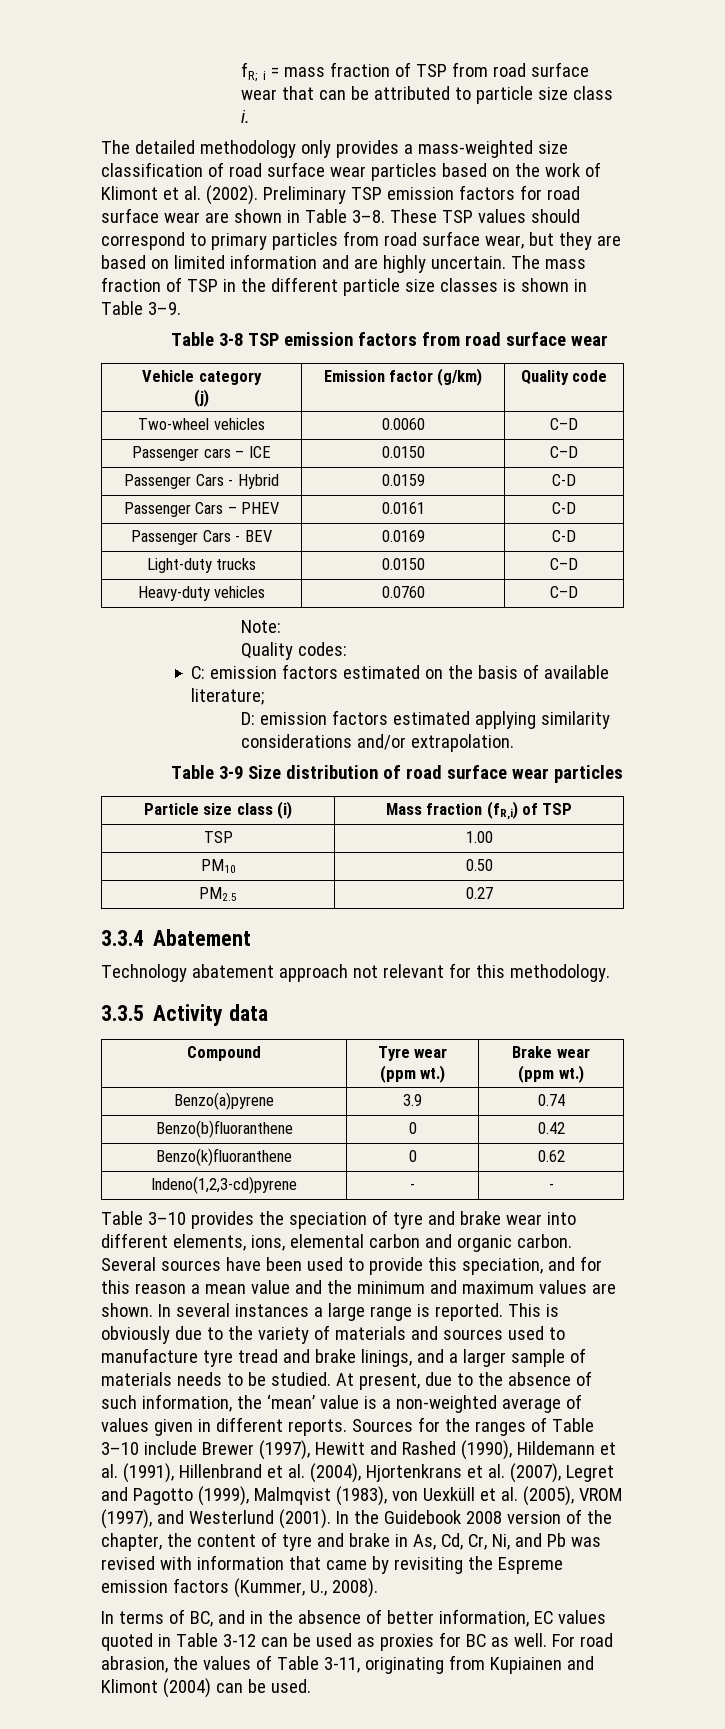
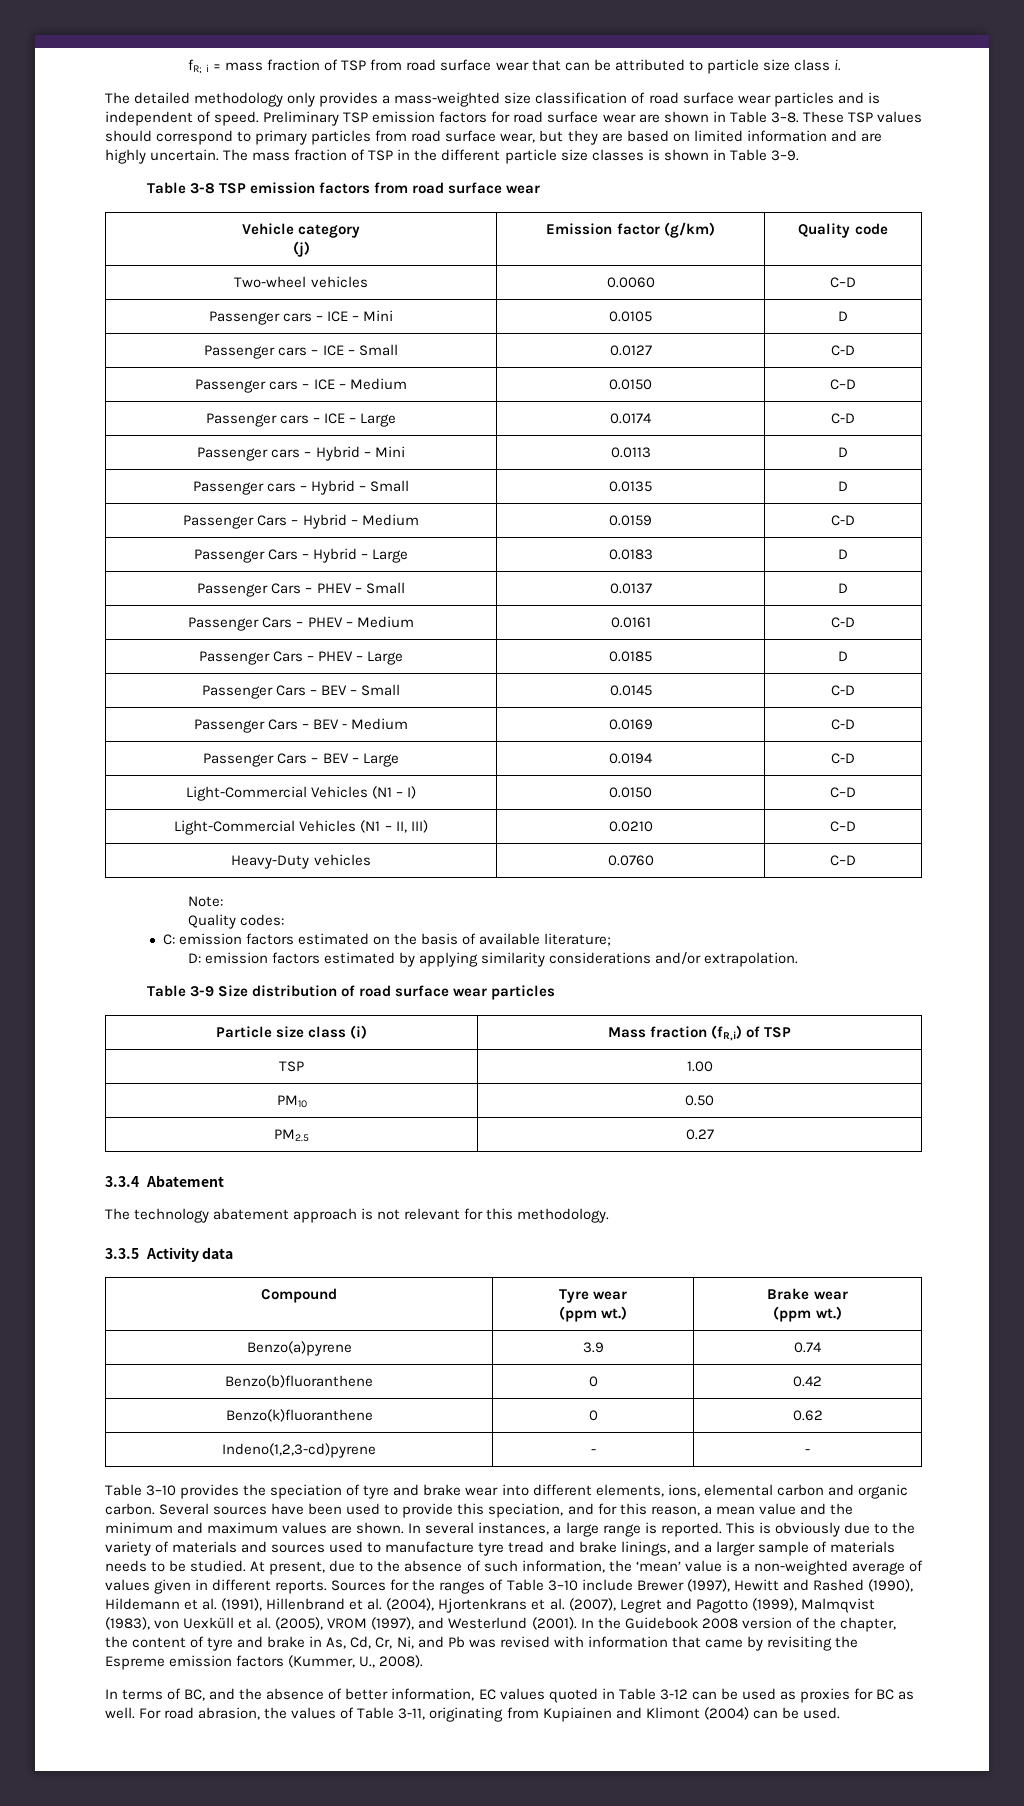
- The detailed methodology only provides a mass-weighted size classification of road surface wear particles based on the work of Klimont et al. (2002).
+ The detailed methodology only provides a mass-weighted size classification of road surface wear particles and is independent of speed.
- Passenger cars – ICE | 0.0150 | C–D
- Passenger Cars - Hybrid | 0.0159 | C-D
+ Passenger cars – ICE – Mini | 0.0105 | D
+ Passenger cars – ICE – Small | 0.0127 | C-D
+ Passenger cars – ICE – Medium | 0.0150 | C–D
+ Passenger cars – ICE – Large | 0.0174 | C-D
+ Passenger cars – Hybrid – Mini | 0.0113 | D
+ Passenger cars – Hybrid – Small | 0.0135 | D
+ Passenger Cars – Hybrid – Medium | 0.0159 | C-D
- Passenger Cars – PHEV | 0.0161 | C-D
- Passenger Cars - BEV | 0.0169 | C-D
- Light-duty trucks | 0.0150 | C–D
- Heavy-duty vehicles | 0.0760 | C–D
+ Passenger Cars – Hybrid – Large | 0.0183 | D
+ Passenger Cars – PHEV – Small | 0.0137 | D
+ Passenger Cars – PHEV – Medium | 0.0161 | C-D
+ Passenger Cars – PHEV – Large | 0.0185 | D
+ Passenger Cars – BEV – Small | 0.0145 | C-D
+ Passenger Cars – BEV - Medium | 0.0169 | C-D
+ Passenger Cars – BEV – Large | 0.0194 | C-D
+ Light-Commercial Vehicles (N1 – I) | 0.0150 | C–D
+ Light-Commercial Vehicles (N1 – II, III) | 0.0210 | C–D
+ Heavy-Duty vehicles | 0.0760 | C–D
- D: emission factors estimated applying similarity considerations and/or extrapolation.
+ D: emission factors estimated by applying similarity considerations and/or extrapolation.
- Technology abatement approach not relevant for this methodology.
+ The technology abatement approach is not relevant for this methodology.
- Several sources have been used to provide this speciation, and for this reason a mean value and the minimum and maximum values are shown.
+ Several sources have been used to provide this speciation, and for this reason, a mean value and the minimum and maximum values are shown.
- In several instances a large range is reported.
+ In several instances, a large range is reported.
- In terms of BC, and in the absence of better information, EC values quoted in Table 3-12 can be used as proxies for BC as well.
+ In terms of BC, and the absence of better information, EC values quoted in Table 3-12 can be used as proxies for BC as well.

